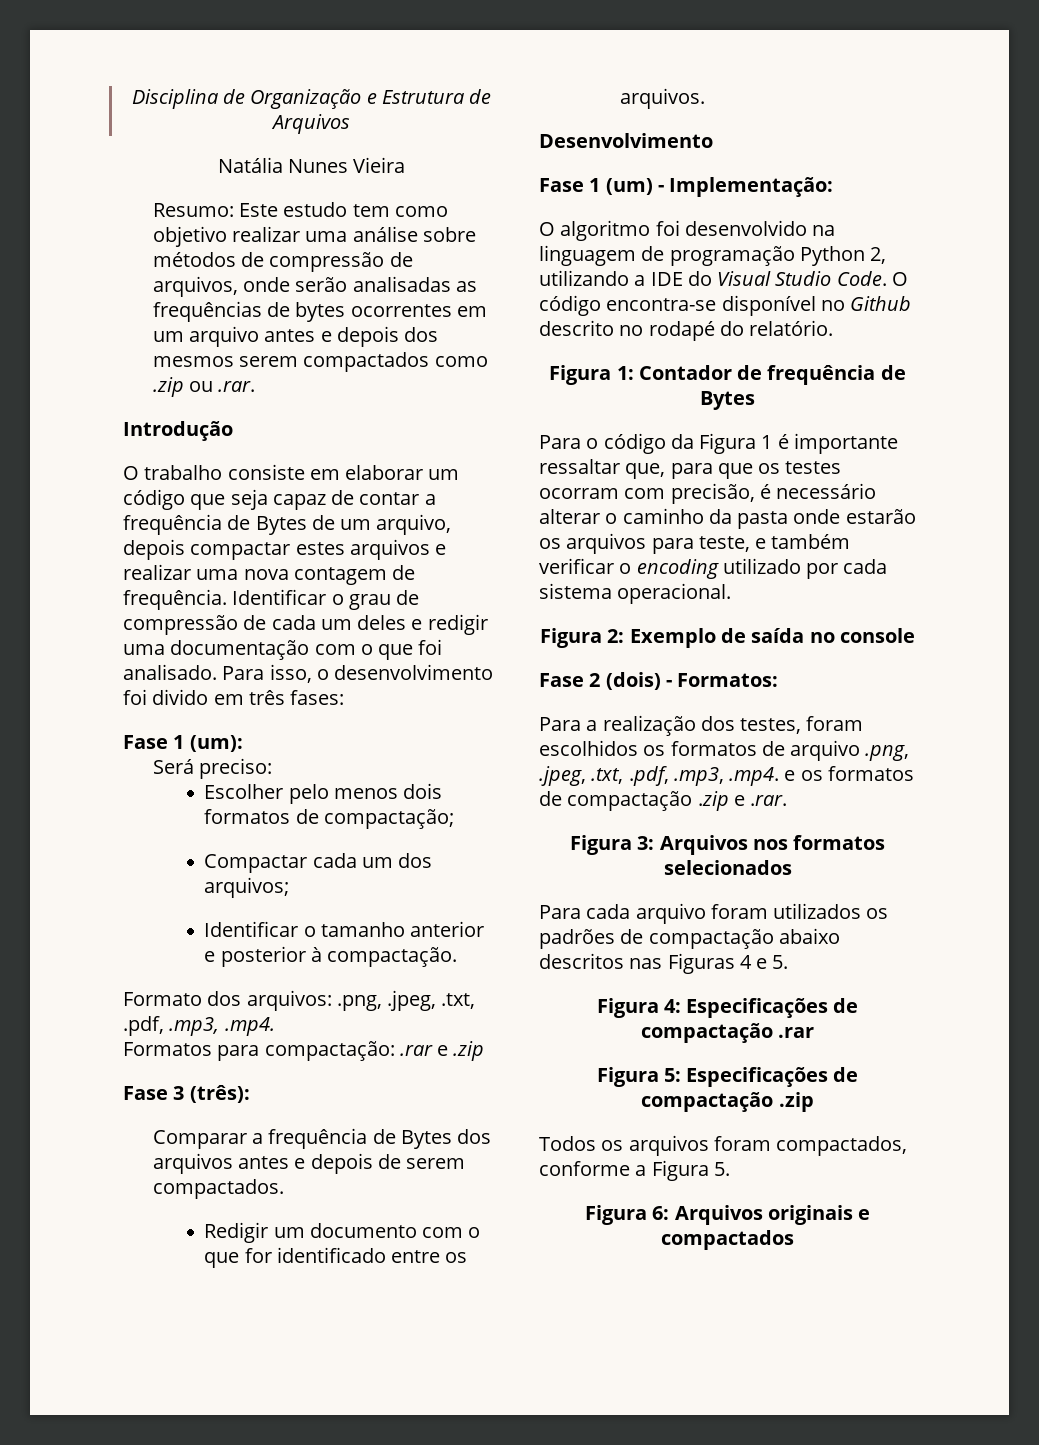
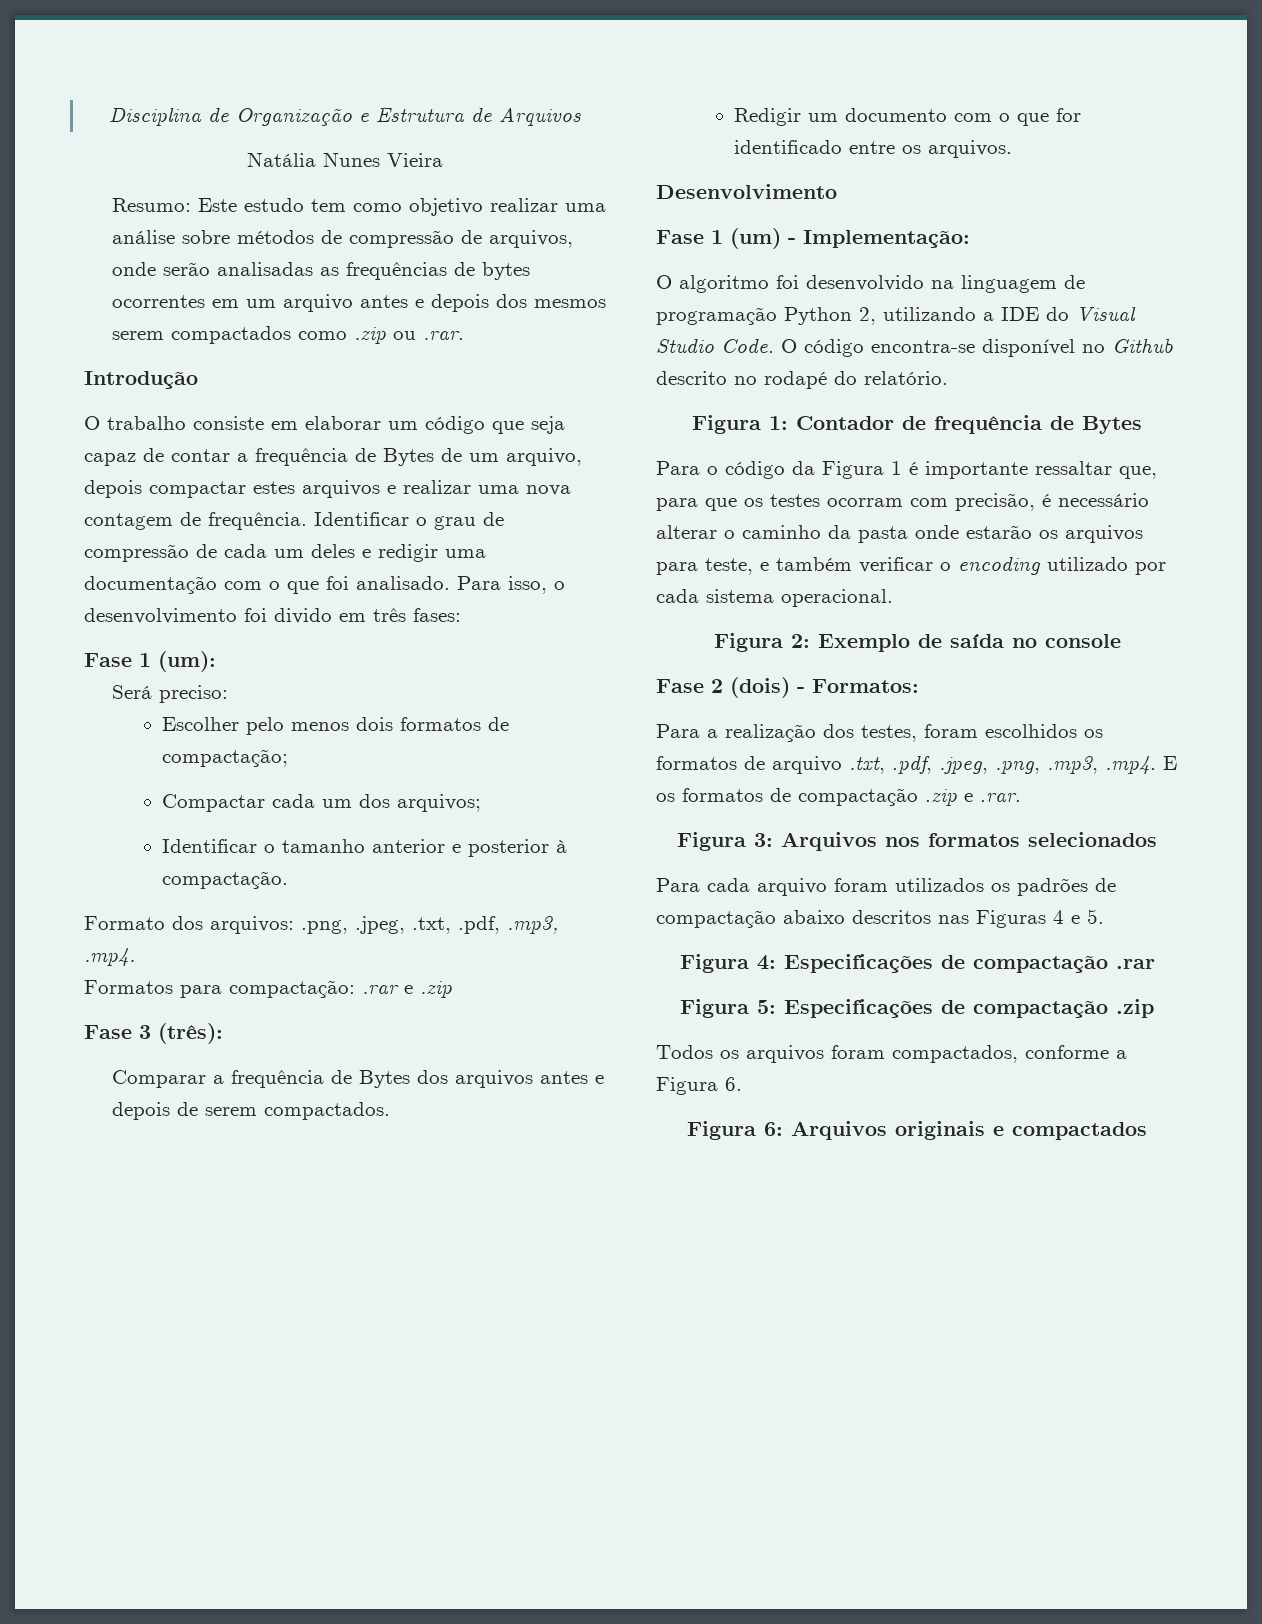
- Para a realização dos testes, foram escolhidos os formatos de arquivo .png, .jpeg, .txt, .pdf, .mp3, .mp4. e os formatos de compactação .zip e .rar.
+ Para a realização dos testes, foram escolhidos os formatos de arquivo .txt, .pdf, .jpeg, .png, .mp3, .mp4. E os formatos de compactação .zip e .rar.
- Todos os arquivos foram compactados, conforme a Figura 5.
+ Todos os arquivos foram compactados, conforme a Figura 6.

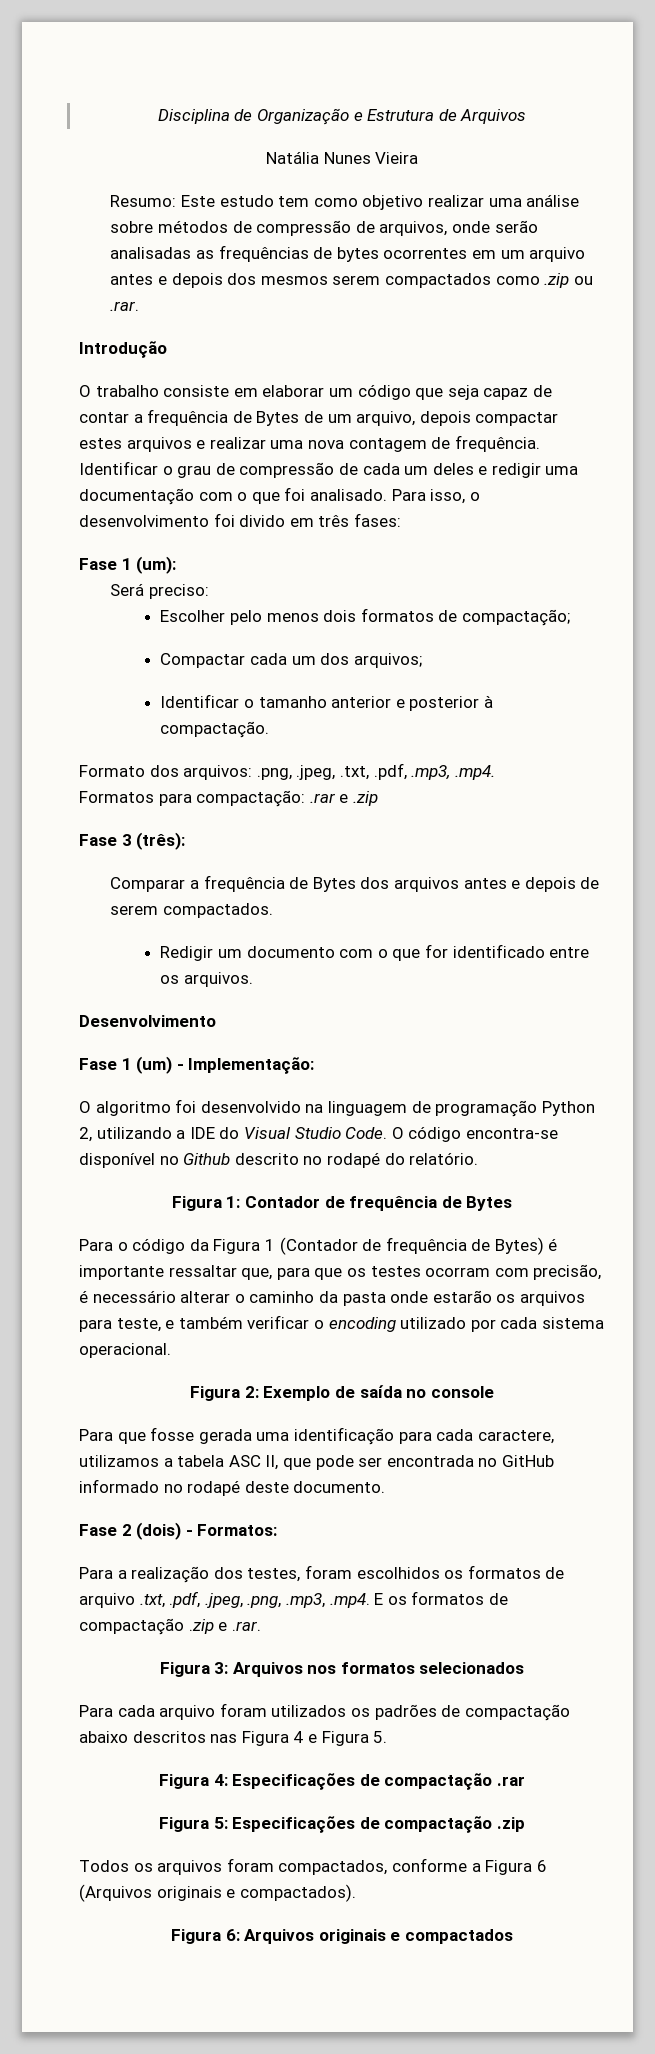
- Para o código da Figura 1 é importante ressaltar que, para que os testes ocorram com precisão, é necessário alterar o caminho da pasta onde estarão os arquivos para teste, e também verificar o encoding utilizado por cada sistema operacional.
+ Para o código da Figura 1 (Contador de frequência de Bytes) é importante ressaltar que, para que os testes ocorram com precisão, é necessário alterar o caminho da pasta onde estarão os arquivos para teste, e também verificar o encoding utilizado por cada sistema operacional.
+ Para que fosse gerada uma identificação para cada caractere, utilizamos a tabela ASC II, que pode ser encontrada no GitHub informado no rodapé deste documento.
- Para cada arquivo foram utilizados os padrões de compactação abaixo descritos nas Figuras 4 e 5.
+ Para cada arquivo foram utilizados os padrões de compactação abaixo descritos nas Figura 4 e Figura 5.
- Todos os arquivos foram compactados, conforme a Figura 6.
+ Todos os arquivos foram compactados, conforme a Figura 6 (Arquivos originais e compactados).

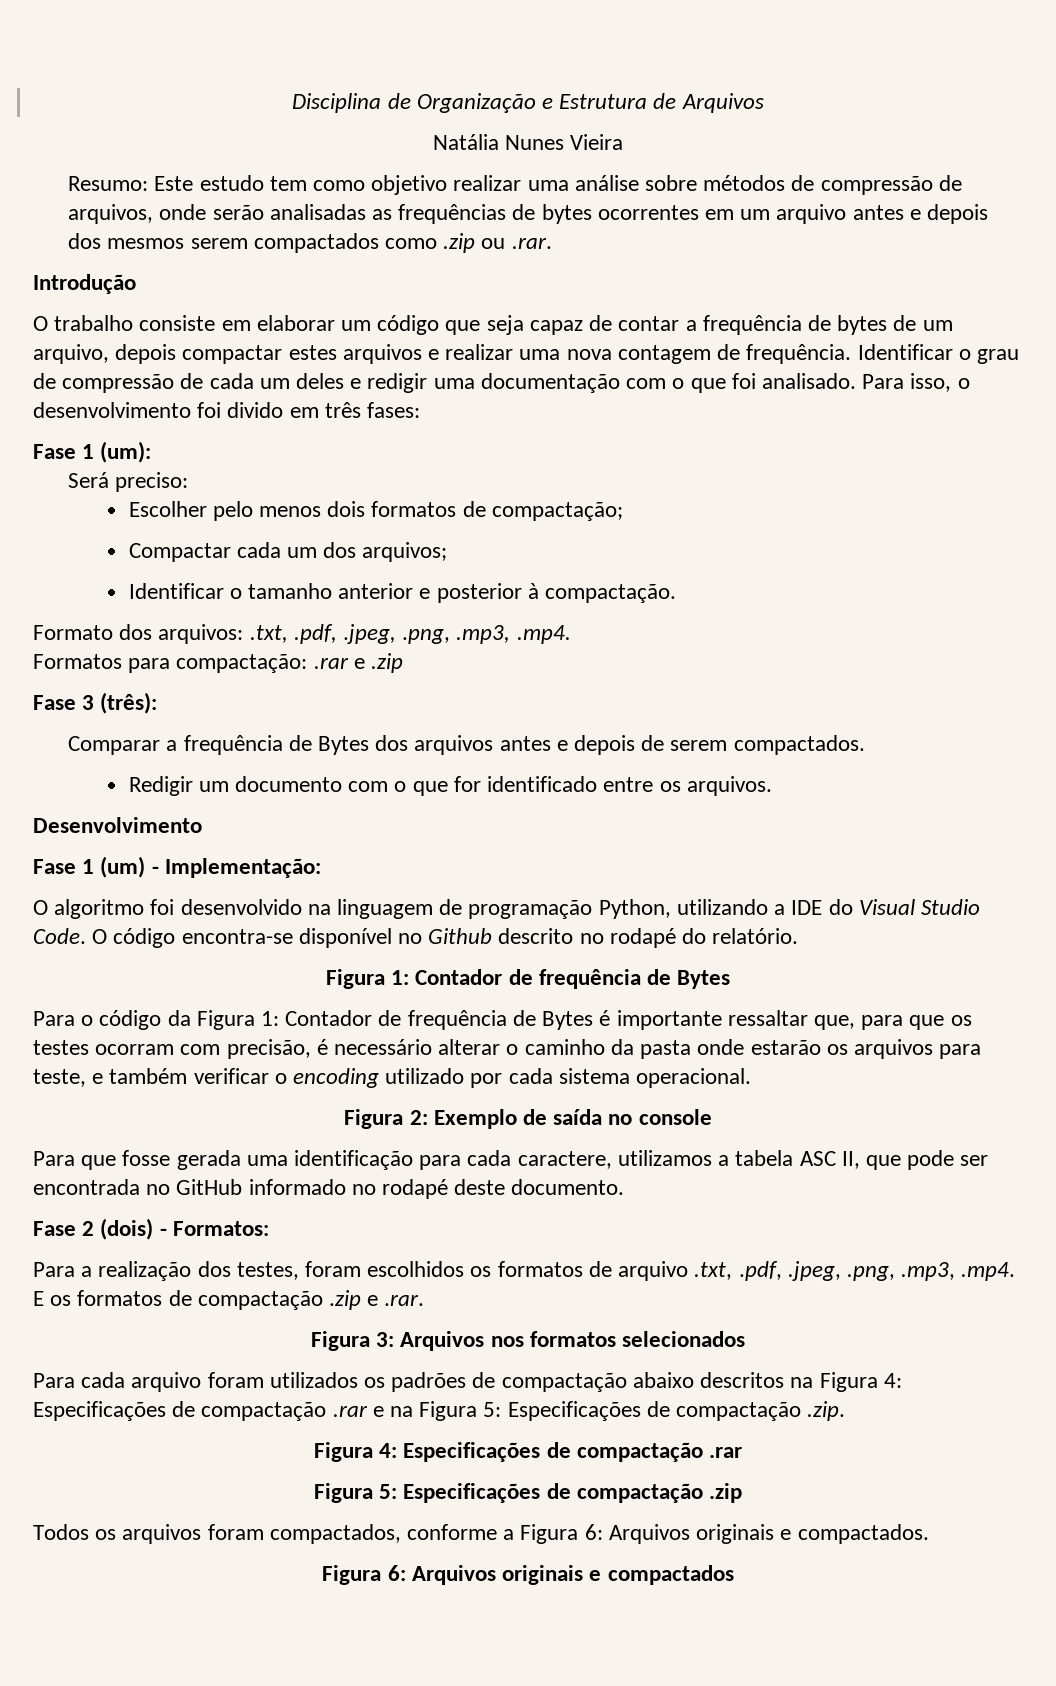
- O trabalho consiste em elaborar um código que seja capaz de contar a frequência de Bytes de um arquivo, depois compactar estes arquivos e realizar uma nova contagem de frequência.
+ O trabalho consiste em elaborar um código que seja capaz de contar a frequência de bytes de um arquivo, depois compactar estes arquivos e realizar uma nova contagem de frequência.
- Formato dos arquivos: .png, .jpeg, .txt, .pdf, .mp3, .mp4.
+ Formato dos arquivos: .txt, .pdf, .jpeg, .png, .mp3, .mp4.
- O algoritmo foi desenvolvido na linguagem de programação Python 2, utilizando a IDE do Visual Studio Code.
+ O algoritmo foi desenvolvido na linguagem de programação Python, utilizando a IDE do Visual Studio Code.
- Para o código da Figura 1 (Contador de frequência de Bytes) é importante ressaltar que, para que os testes ocorram com precisão, é necessário alterar o caminho da pasta onde estarão os arquivos para teste, e também verificar o encoding utilizado por cada sistema operacional.
+ Para o código da Figura 1: Contador de frequência de Bytes é importante ressaltar que, para que os testes ocorram com precisão, é necessário alterar o caminho da pasta onde estarão os arquivos para teste, e também verificar o encoding utilizado por cada sistema operacional.
- Para cada arquivo foram utilizados os padrões de compactação abaixo descritos nas Figura 4 e Figura 5.
+ Para cada arquivo foram utilizados os padrões de compactação abaixo descritos na Figura 4: Especificações de compactação .rar e na Figura 5: Especificações de compactação .zip.
- Todos os arquivos foram compactados, conforme a Figura 6 (Arquivos originais e compactados).
+ Todos os arquivos foram compactados, conforme a Figura 6: Arquivos originais e compactados.

